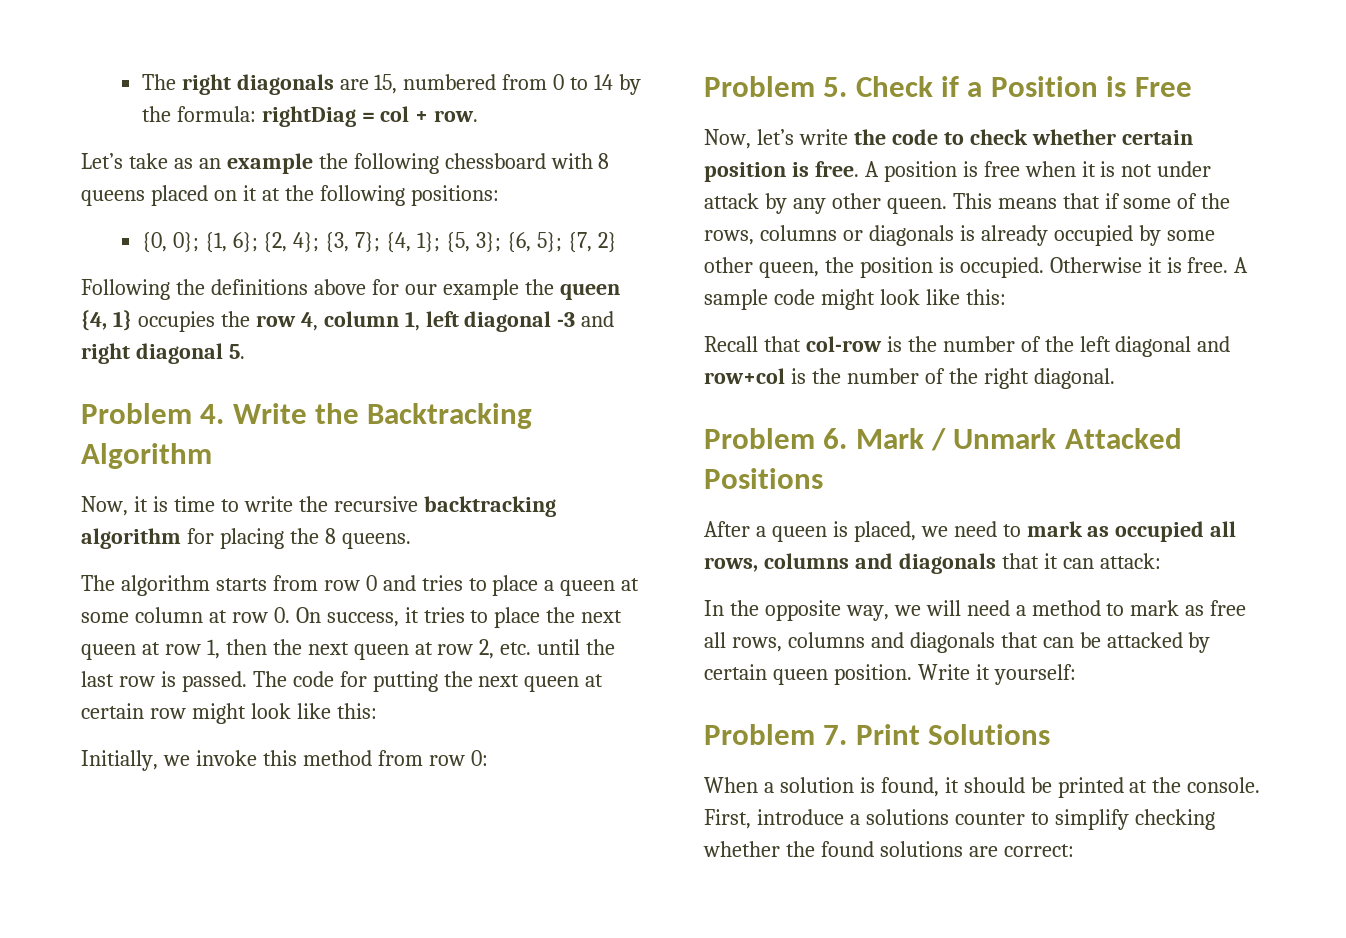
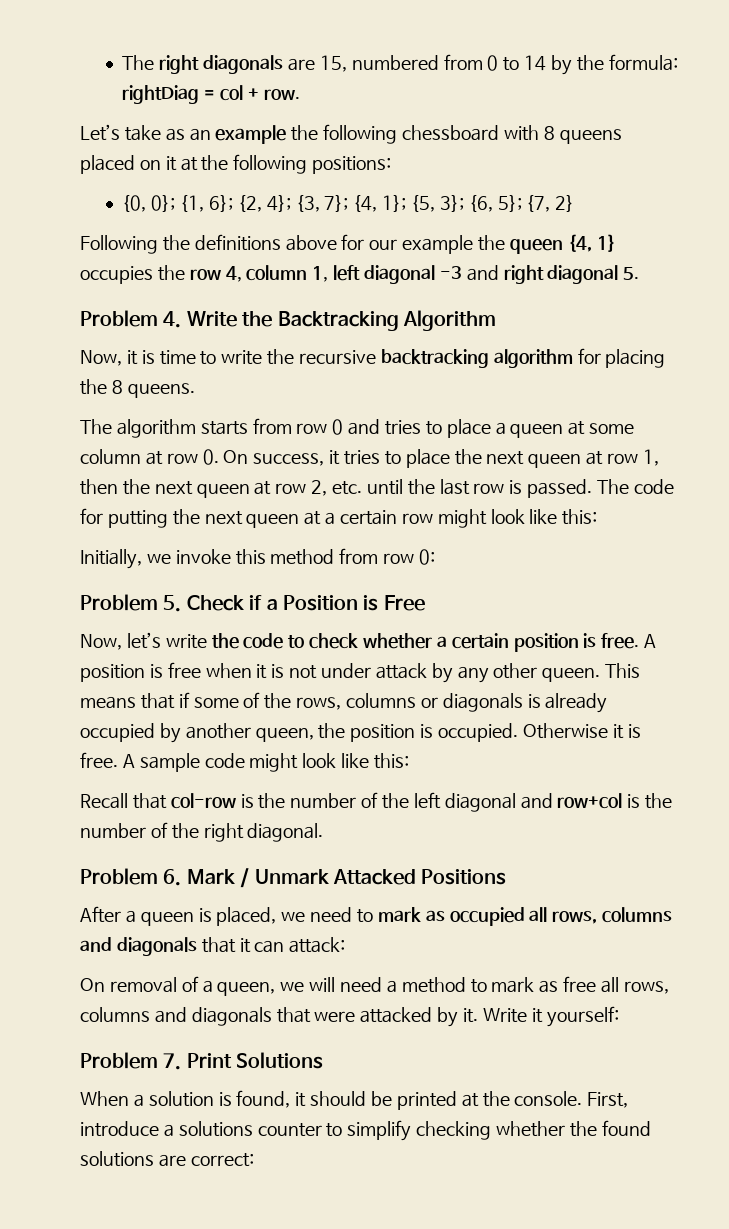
- The code for putting the next queen at certain row might look like this:
+ The code for putting the next queen at a certain row might look like this:
- Now, let’s write the code to check whether certain position is free.
+ Now, let’s write the code to check whether a certain position is free.
- This means that if some of the rows, columns or diagonals is already occupied by some other queen, the position is occupied.
+ This means that if some of the rows, columns or diagonals is already occupied by another queen, the position is occupied.
- In the opposite way, we will need a method to mark as free all rows, columns and diagonals that can be attacked by certain queen position.
+ On removal of a queen, we will need a method to mark as free all rows, columns and diagonals that were attacked by it.

